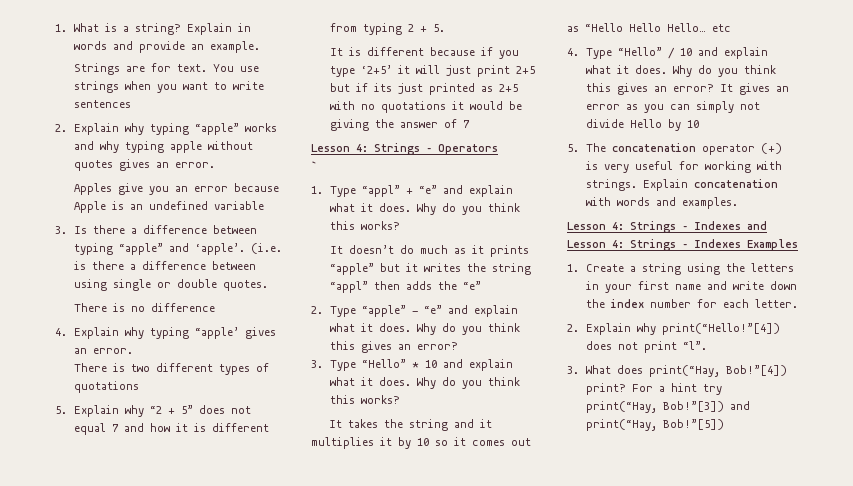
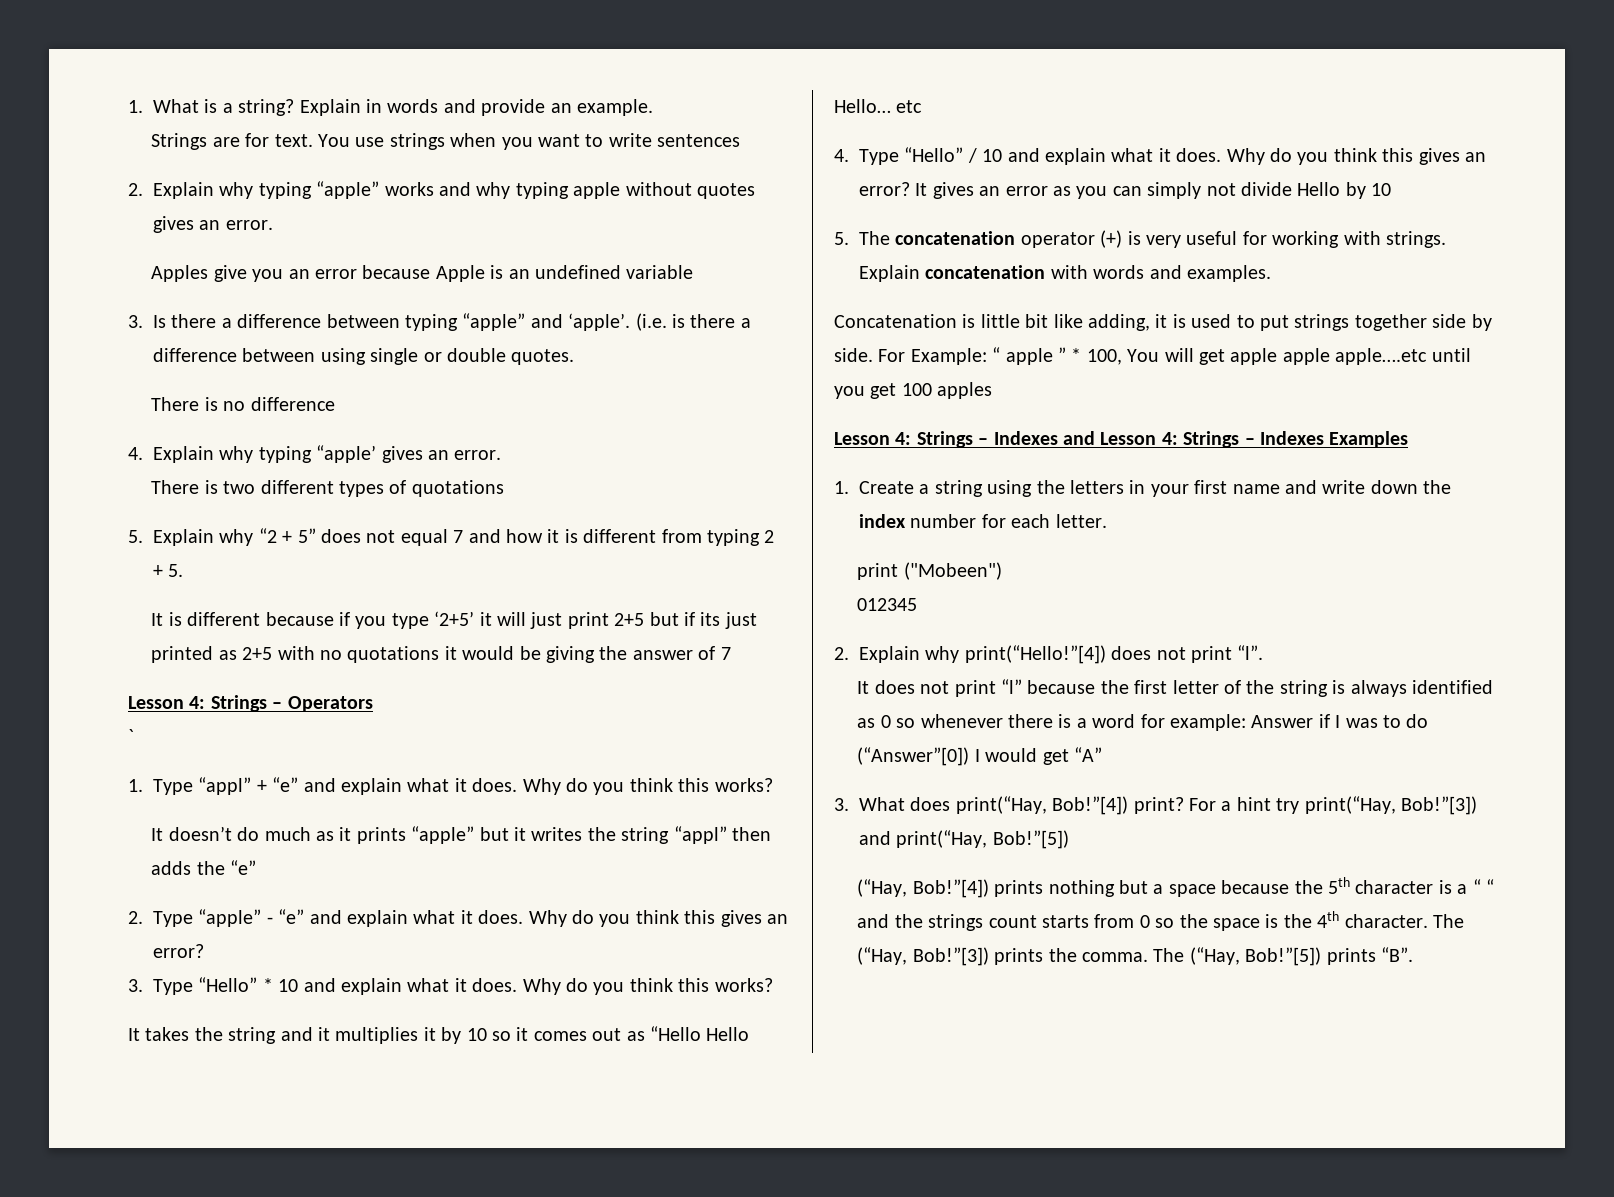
+ Concatenation is little bit like adding, it is used to put strings together side by side. For Example: “ apple ” * 100, You will get apple apple apple….etc until you get 100 apples
+ print ("Mobeen")
+ 012345
+ It does not print “l” because the first letter of the string is always identified as 0 so whenever there is a word for example: Answer if I was to do (“Answer”[0]) I would get “A”
+ (“Hay, Bob!”[4]) prints nothing but a space because the 5th character is a “ “ and the strings count starts from 0 so the space is the 4th character. The (“Hay, Bob!”[3]) prints the comma. The (“Hay, Bob!”[5]) prints “B”.

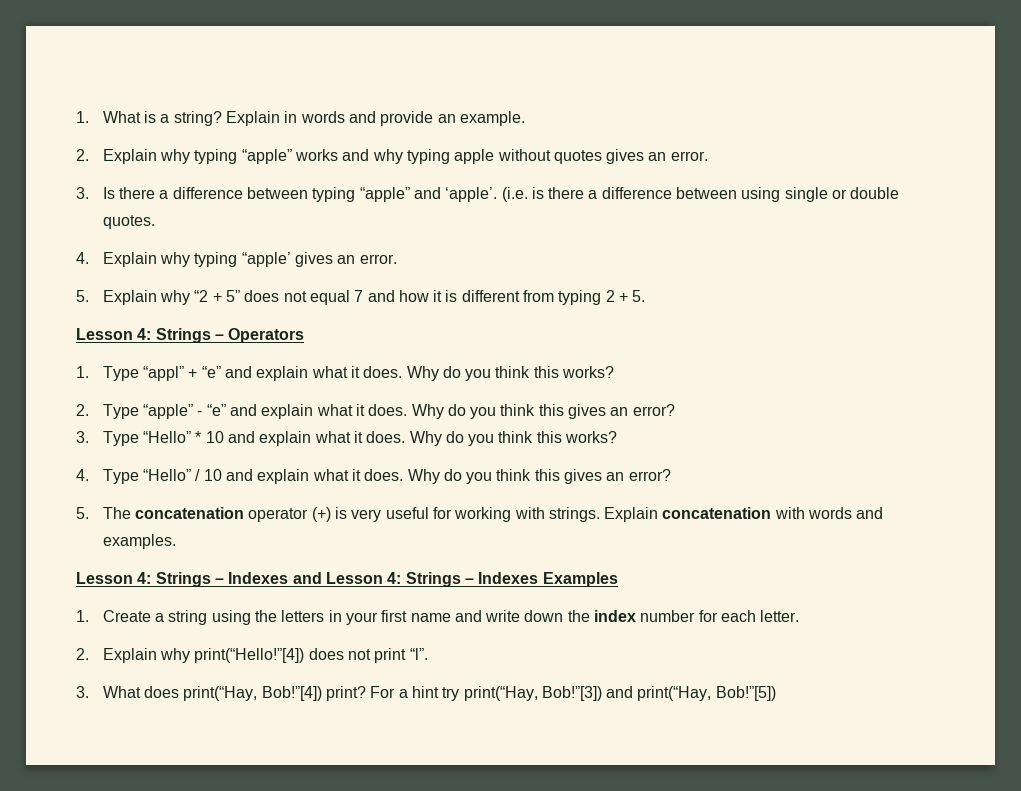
- Strings are for text. You use strings when you want to write sentences
- Apples give you an error because Apple is an undefined variable
- There is no difference
- There is two different types of quotations
- It is different because if you type ‘2+5’ it will just print 2+5 but if its just printed as 2+5 with no quotations it would be giving the answer of 7
- `
- It doesn’t do much as it prints “apple” but it writes the string “appl” then adds the “e”
- It takes the string and it multiplies it by 10 so it comes out as “Hello Hello Hello… etc
- It gives an error as you can simply not divide Hello by 10
- Concatenation is little bit like adding, it is used to put strings together side by side. For Example: “ apple ” * 100, You will get apple apple apple….etc until you get 100 apples
- print ("Mobeen")
- 012345
- It does not print “l” because the first letter of the string is always identified as 0 so whenever there is a word for example: Answer if I was to do (“Answer”[0]) I would get “A”
- (“Hay, Bob!”[4]) prints nothing but a space because the 5th character is a “ “ and the strings count starts from 0 so the space is the 4th character. The (“Hay, Bob!”[3]) prints the comma. The (“Hay, Bob!”[5]) prints “B”.

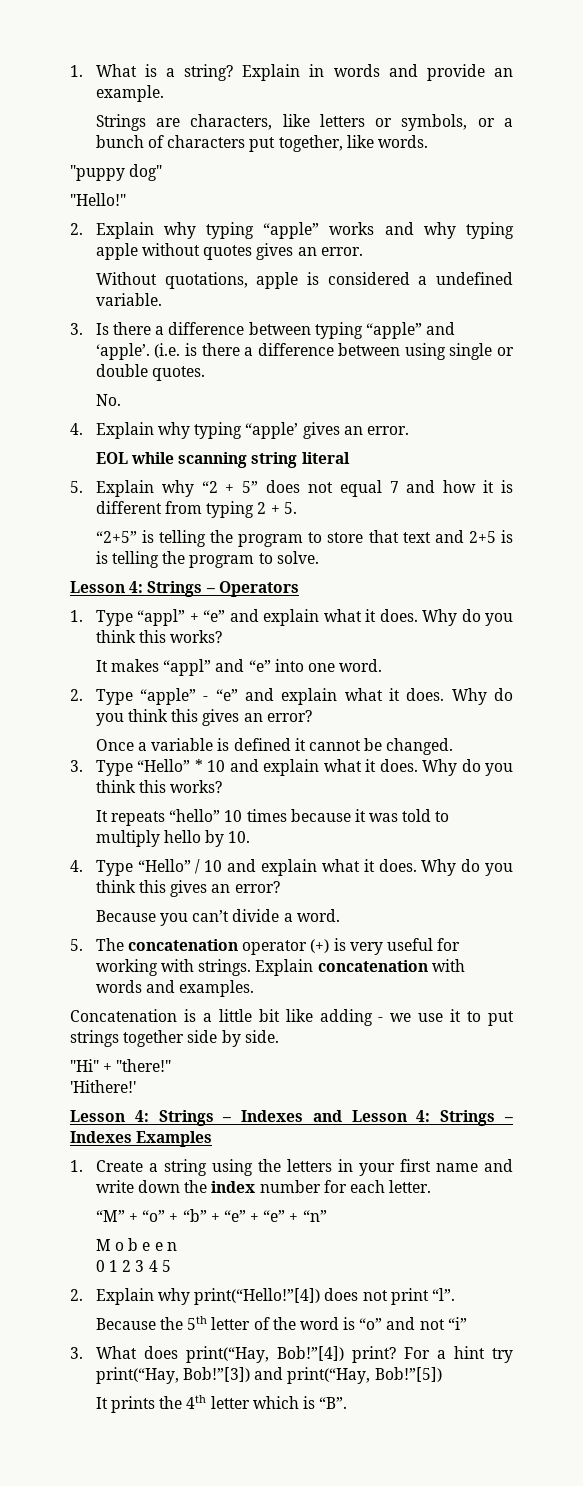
+ Strings are characters, like letters or symbols, or a bunch of characters put together, like words.
+ "puppy dog"
+ "Hello!"
+ Without quotations, apple is considered a undefined variable.
+ No.
+ EOL while scanning string literal
+ “2+5” is telling the program to store that text and 2+5 is is telling the program to solve.
+ It makes “appl” and “e” into one word.
+ Once a variable is defined it cannot be changed.
+ It repeats “hello” 10 times because it was told to multiply hello by 10.
+ Because you can’t divide a word.
+ Concatenation is a little bit like adding - we use it to put strings together side by side.
+ "Hi" + "there!"
+ 'Hithere!'
+ “M” + “o” + “b” + “e” + “e” + “n”
+ M o b e e n
+ 0 1 2 3 4 5
+ Because the 5th letter of the word is “o” and not “i”
+ It prints the 4th letter which is “B”.

